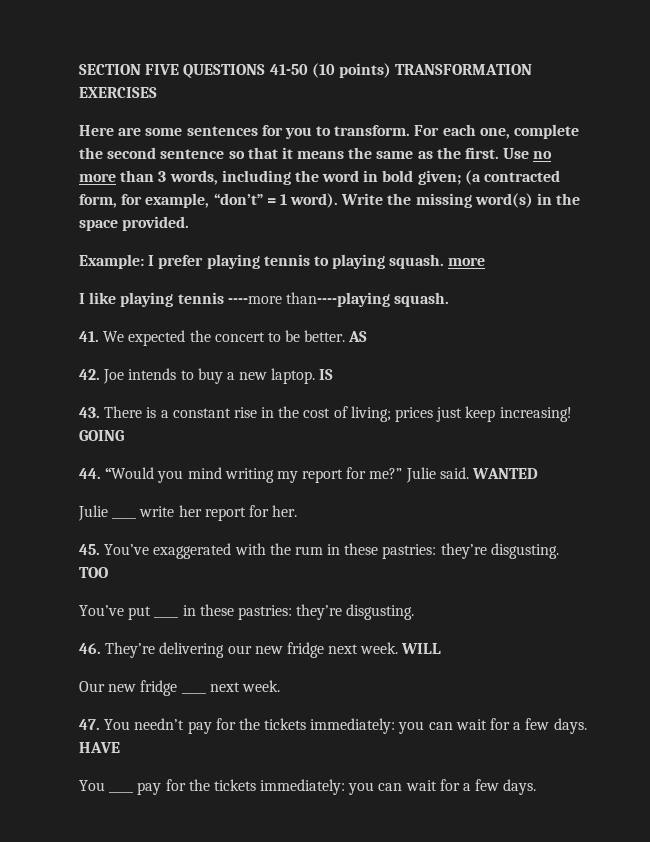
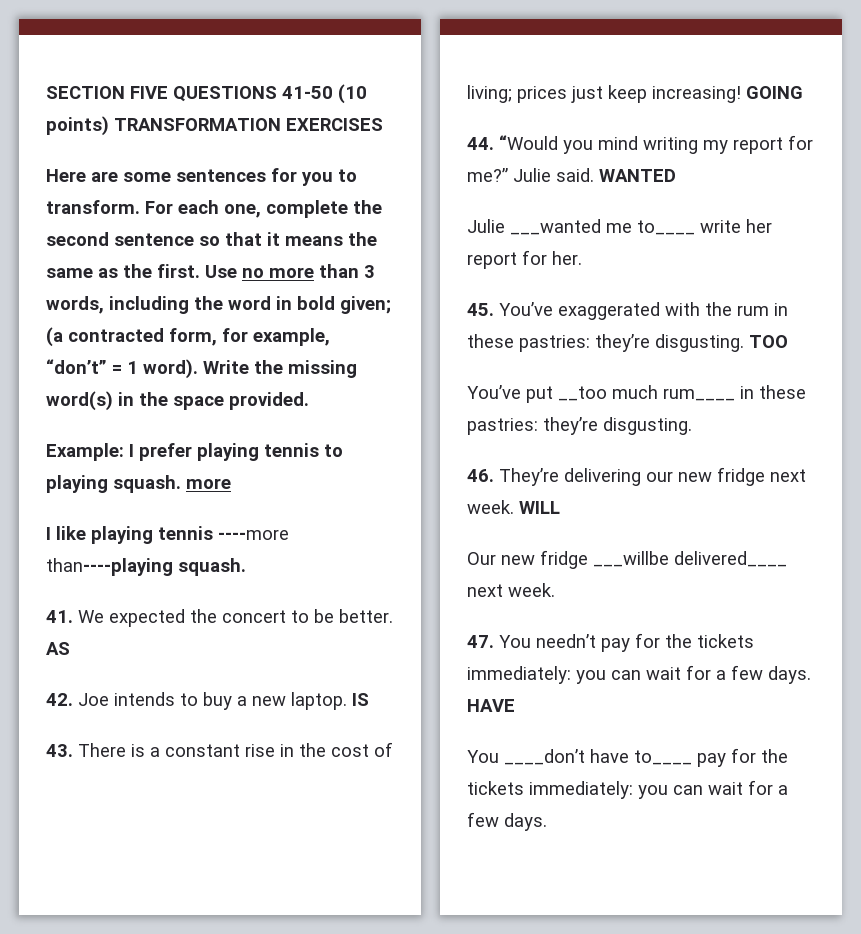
- Julie ____ write her report for her.
+ Julie ___wanted me to____ write her report for her.
- You’ve put ____ in these pastries: they’re disgusting.
+ You’ve put __too much rum____ in these pastries: they’re disgusting.
- Our new fridge ____ next week.
+ Our new fridge ___willbe delivered____ next week.
- You ____ pay for the tickets immediately: you can wait for a few days.
+ You ____don’t have to____ pay for the tickets immediately: you can wait for a few days.

